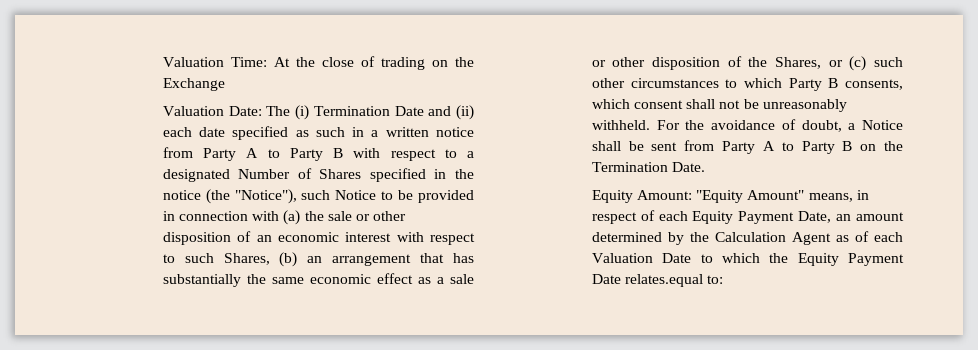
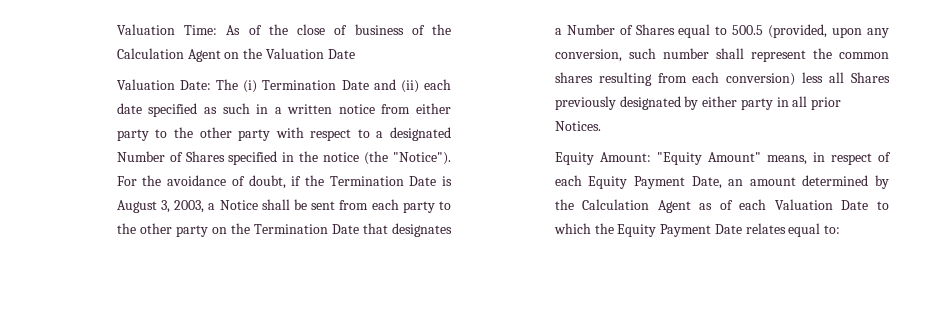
- Valuation Time: At the close of trading on the Exchange
+ Valuation Time: As of the close of business of the Calculation Agent on the Valuation Date
- Valuation Date: The (i) Termination Date and (ii) each date specified as such in a written notice from Party A to Party B with respect to a designated Number of Shares specified in the notice (the "Notice"), such Notice to be provided in connection with (a) the sale or other disposition of an economic interest with respect to such Shares, (b) an arrangement that has substantially the same economic effect as a sale or other disposition of the Shares, or (c) such other circumstances to which Party B consents, which consent shall not be unreasonably withheld.
+ Valuation Date: The (i) Termination Date and (ii) each date specified as such in a written notice from either party to the other party with respect to a designated Number of Shares specified in the notice (the "Notice").
- For the avoidance of doubt, a Notice shall be sent from Party A to Party B on the Termination Date.
+ For the avoidance of doubt, if the Termination Date is August 3, 2003, a Notice shall be sent from each party to the other party on the Termination Date that designates a Number of Shares equal to 500.5 (provided, upon any conversion, such number shall represent the common shares resulting from each conversion) less all Shares previously designated by either party in all prior Notices.
- Equity Amount: "Equity Amount" means, in respect of each Equity Payment Date, an amount determined by the Calculation Agent as of each Valuation Date to which the Equity Payment Date relates.equal to:
+ Equity Amount: "Equity Amount" means, in respect of each Equity Payment Date, an amount determined by the Calculation Agent as of each Valuation Date to which the Equity Payment Date relates equal to:

